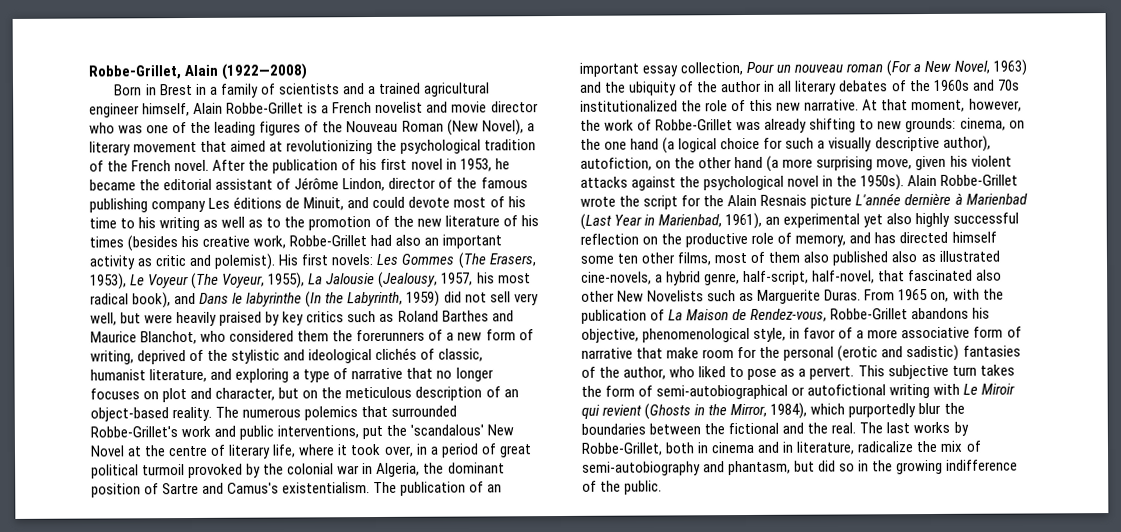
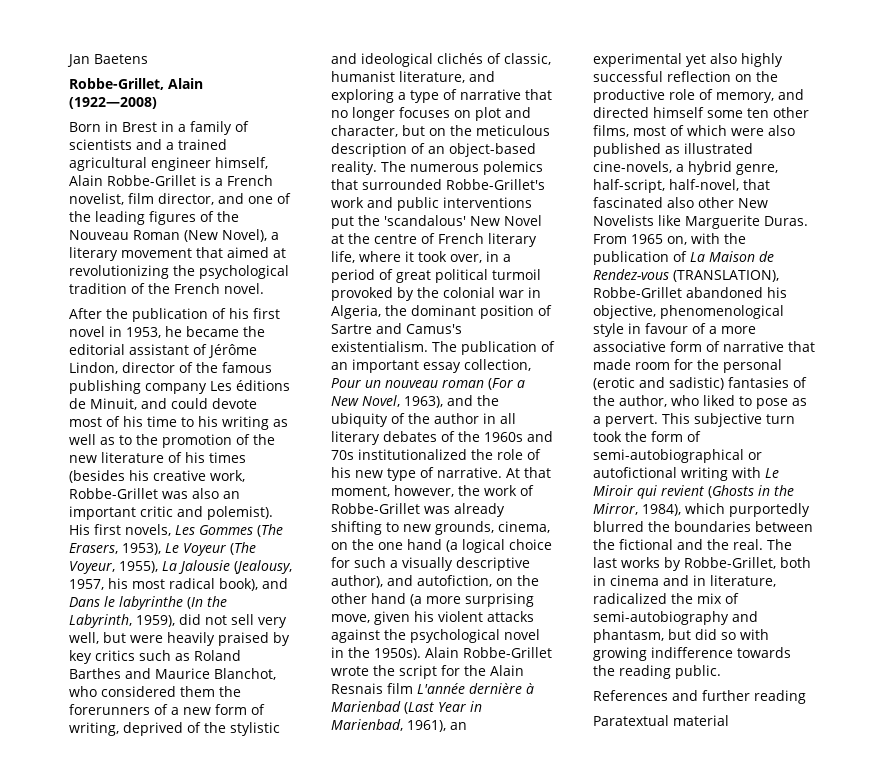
+ Jan Baetens
- Born in Brest in a family of scientists and a trained agricultural engineer himself, Alain Robbe-Grillet is a French novelist and movie director who was one of the leading figures of the Nouveau Roman (New Novel), a literary movement that aimed at revolutionizing the psychological tradition of the French novel. After the publication of his first novel in 1953, he became the editorial assistant of Jérôme Lindon, director of the famous publishing company Les éditions de Minuit, and could devote most of his time to his writing as well as to the promotion of the new literature of his times (besides his creative work, Robbe-Grillet had also an important activity as critic and polemist).
+ Born in Brest in a family of scientists and a trained agricultural engineer himself, Alain Robbe-Grillet is a French novelist, film director, and one of the leading figures of the Nouveau Roman (New Novel), a literary movement that aimed at revolutionizing the psychological tradition of the French novel.
+ After the publication of his first novel in 1953, he became the editorial assistant of Jérôme Lindon, director of the famous publishing company Les éditions de Minuit, and could devote most of his time to his writing as well as to the promotion of the new literature of his times (besides his creative work, Robbe-Grillet was also an important critic and polemist).
- His first novels: Les Gommes (The Erasers, 1953), Le Voyeur (The Voyeur, 1955), La Jalousie (Jealousy, 1957, his most radical book), and Dans le labyrinthe (In the Labyrinth, 1959) did not sell very well, but were heavily praised by key critics such as Roland Barthes and Maurice Blanchot, who considered them the forerunners of a new form of writing, deprived of the stylistic and ideological clichés of classic, humanist literature, and exploring a type of narrative that no longer focuses on plot and character, but on the meticulous description of an object-based reality.
+ His first novels, Les Gommes (The Erasers, 1953), Le Voyeur (The Voyeur, 1955), La Jalousie (Jealousy, 1957, his most radical book), and Dans le labyrinthe (In the Labyrinth, 1959), did not sell very well, but were heavily praised by key critics such as Roland Barthes and Maurice Blanchot, who considered them the forerunners of a new form of writing, deprived of the stylistic and ideological clichés of classic, humanist literature, and exploring a type of narrative that no longer focuses on plot and character, but on the meticulous description of an object-based reality.
- The numerous polemics that surrounded Robbe-Grillet's work and public interventions, put the 'scandalous' New Novel at the centre of literary life, where it took over, in a period of great political turmoil provoked by the colonial war in Algeria, the dominant position of Sartre and Camus's existentialism.
+ The numerous polemics that surrounded Robbe-Grillet's work and public interventions put the 'scandalous' New Novel at the centre of French literary life, where it took over, in a period of great political turmoil provoked by the colonial war in Algeria, the dominant position of Sartre and Camus's existentialism.
- The publication of an important essay collection, Pour un nouveau roman (For a New Novel, 1963) and the ubiquity of the author in all literary debates of the 1960s and 70s institutionalized the role of this new narrative.
+ The publication of an important essay collection, Pour un nouveau roman (For a New Novel, 1963), and the ubiquity of the author in all literary debates of the 1960s and 70s institutionalized the role of his new type of narrative.
- At that moment, however, the work of Robbe-Grillet was already shifting to new grounds: cinema, on the one hand (a logical choice for such a visually descriptive author), autofiction, on the other hand (a more surprising move, given his violent attacks against the psychological novel in the 1950s).
+ At that moment, however, the work of Robbe-Grillet was already shifting to new grounds, cinema, on the one hand (a logical choice for such a visually descriptive author), and autofiction, on the other hand (a more surprising move, given his violent attacks against the psychological novel in the 1950s).
- Alain Robbe-Grillet wrote the script for the Alain Resnais picture L'année dernière à Marienbad (Last Year in Marienbad, 1961), an experimental yet also highly successful reflection on the productive role of memory, and has directed himself some ten other films, most of them also published also as illustrated cine-novels, a hybrid genre, half-script, half-novel, that fascinated also other New Novelists such as Marguerite Duras.
+ Alain Robbe-Grillet wrote the script for the Alain Resnais film L'année dernière à Marienbad (Last Year in Marienbad, 1961), an experimental yet also highly successful reflection on the productive role of memory, and directed himself some ten other films, most of which were also published as illustrated cine-novels, a hybrid genre, half-script, half-novel, that fascinated also other New Novelists like Marguerite Duras.
- From 1965 on, with the publication of La Maison de Rendez-vous, Robbe-Grillet abandons his objective, phenomenological style, in favor of a more associative form of narrative that make room for the personal (erotic and sadistic) fantasies of the author, who liked to pose as a pervert.
+ From 1965 on, with the publication of La Maison de Rendez-vous (TRANSLATION), Robbe-Grillet abandoned his objective, phenomenological style in favour of a more associative form of narrative that made room for the personal (erotic and sadistic) fantasies of the author, who liked to pose as a pervert.
- This subjective turn takes the form of semi-autobiographical or autofictional writing with Le Miroir qui revient (Ghosts in the Mirror, 1984), which purportedly blur the boundaries between the fictional and the real.
+ This subjective turn took the form of semi-autobiographical or autofictional writing with Le Miroir qui revient (Ghosts in the Mirror, 1984), which purportedly blurred the boundaries between the fictional and the real.
- The last works by Robbe-Grillet, both in cinema and in literature, radicalize the mix of semi-autobiography and phantasm, but did so in the growing indifference of the public.
+ The last works by Robbe-Grillet, both in cinema and in literature, radicalized the mix of semi-autobiography and phantasm, but did so with growing indifference towards the reading public.
+ References and further reading
+ Paratextual material

